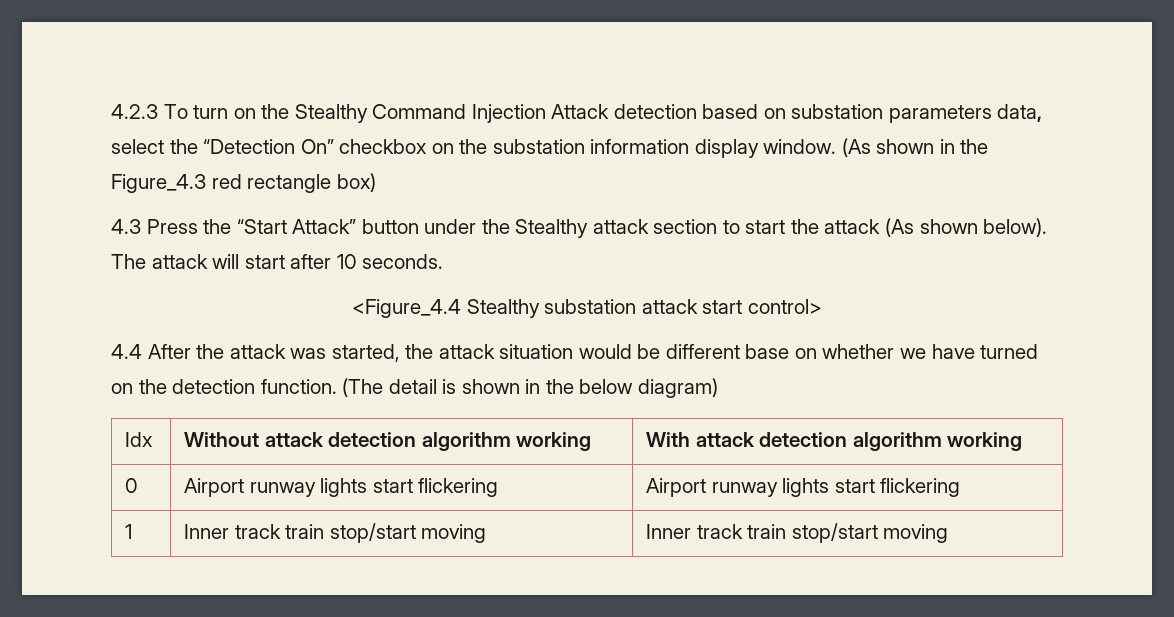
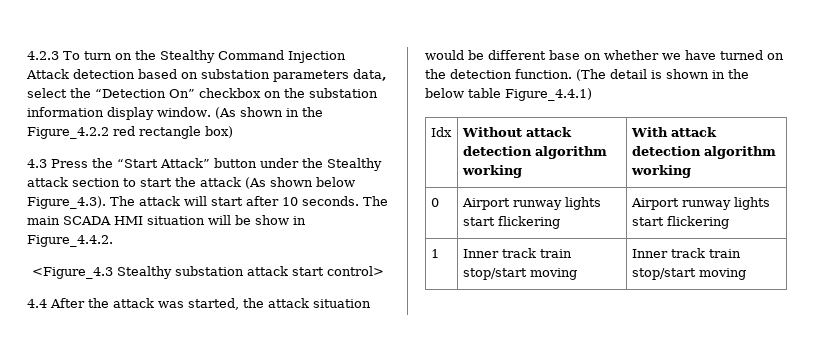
- (As shown in the Figure_4.3 red rectangle box)
+ (As shown in the Figure_4.2.2 red rectangle box)
- 4.3 Press the “Start Attack” button under the Stealthy attack section to start the attack (As shown below). The attack will start after 10 seconds.
- <Figure_4.4 Stealthy substation attack start control>
+ 4.3 Press the “Start Attack” button under the Stealthy attack section to start the attack (As shown below Figure_4.3). The attack will start after 10 seconds. The main SCADA HMI situation will be show in Figure_4.4.2.
+ <Figure_4.3 Stealthy substation attack start control>
- (The detail is shown in the below diagram)
+ (The detail is shown in the below table Figure_4.4.1)

